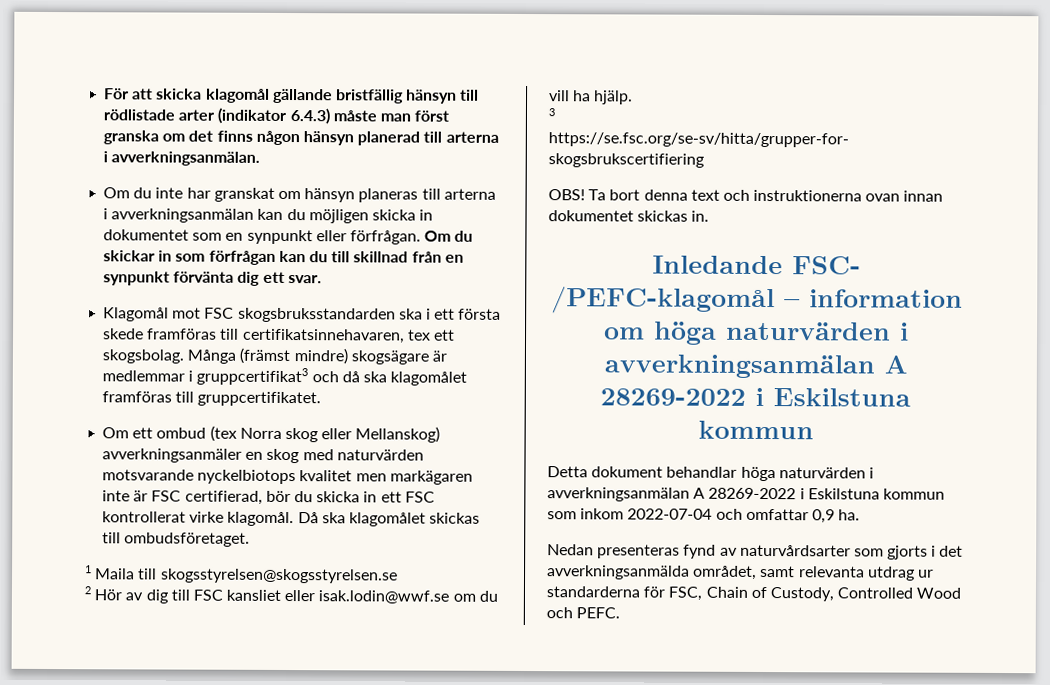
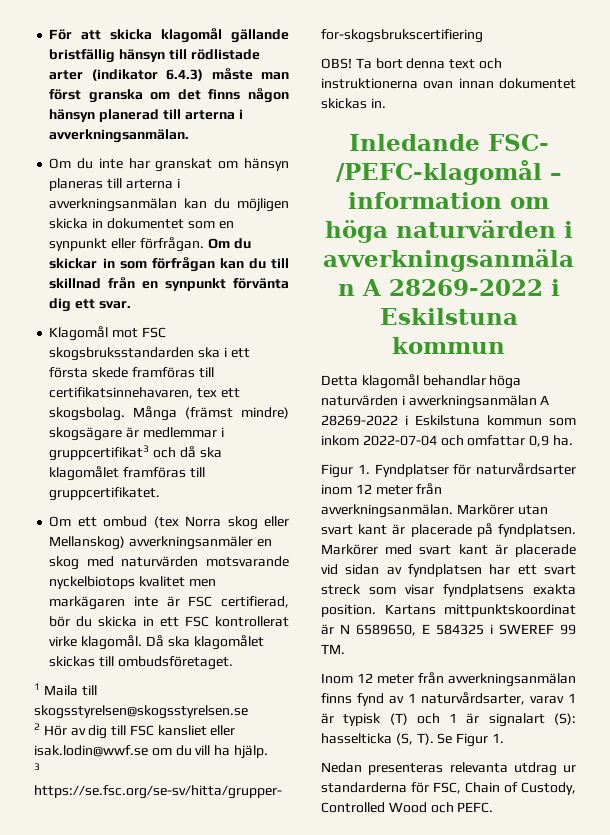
- Detta dokument behandlar höga naturvärden i avverkningsanmälan A 28269-2022 i Eskilstuna kommun som inkom 2022-07-04 och omfattar 0,9 ha.
+ Detta klagomål behandlar höga naturvärden i avverkningsanmälan A 28269-2022 i Eskilstuna kommun som inkom 2022-07-04 och omfattar 0,9 ha.
- Nedan presenteras fynd av naturvårdsarter som gjorts i det avverkningsanmälda området, samt relevanta utdrag ur standarderna för FSC, Chain of Custody, Controlled Wood och PEFC.
+ Figur 1. Fyndplatser för naturvårdsarter inom 12 meter från avverkningsanmälan. Markörer utan svart kant är placerade på fyndplatsen. Markörer med svart kant är placerade vid sidan av fyndplatsen har ett svart streck som visar fyndplatsens exakta position. Kartans mittpunktskoordinat är N 6589650, E 584325 i SWEREF 99 TM.
+ Inom 12 meter från avverkningsanmälan finns fynd av 1 naturvårdsarter, varav 1 är typisk (T) och 1 är signalart (S): hasselticka (S, T). Se Figur 1.
+ Nedan presenteras relevanta utdrag ur standarderna för FSC, Chain of Custody, Controlled Wood och PEFC.

